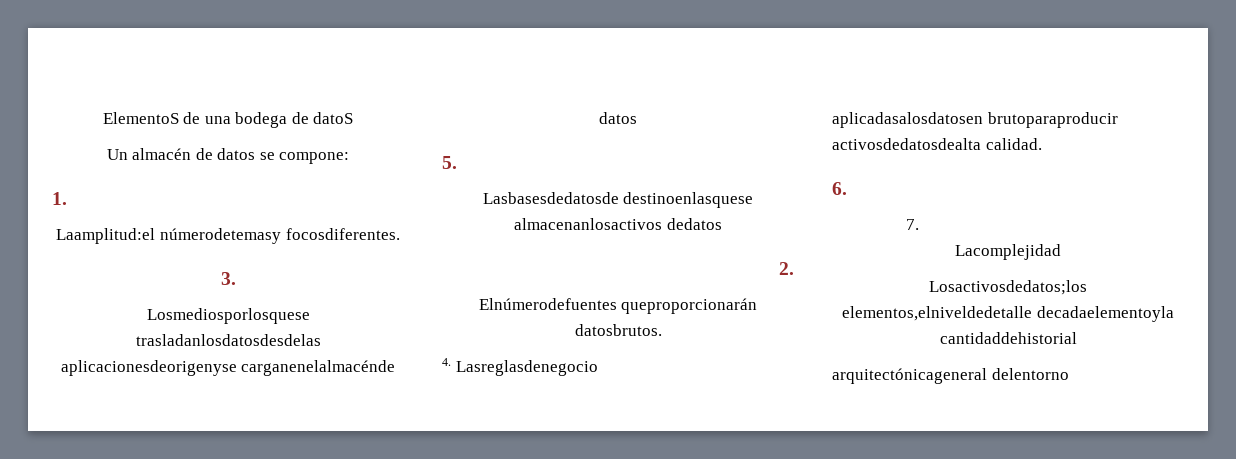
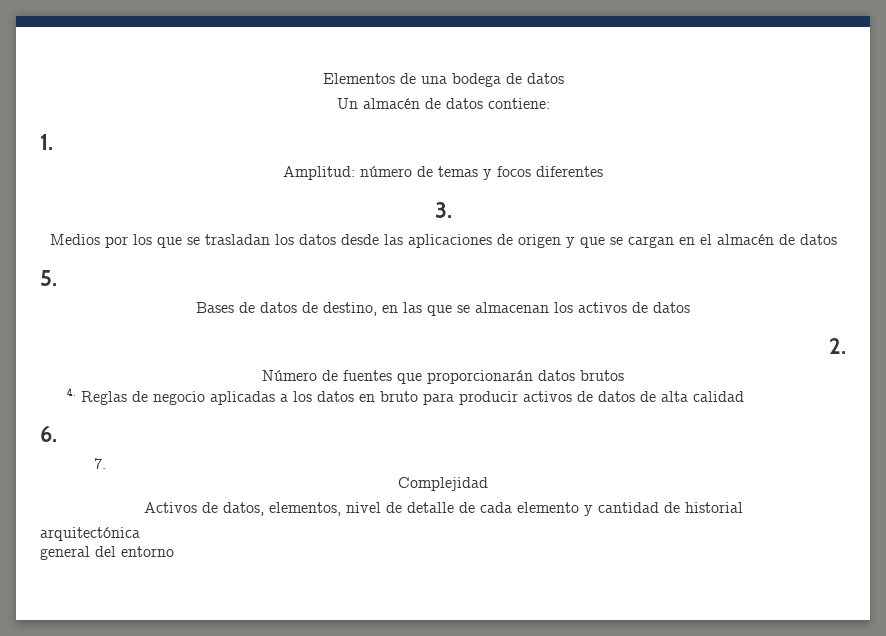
- ElementoS de una bodega de datoS
+ Elementos de una bodega de datos
- Un almacén de datos se compone:
+ Un almacén de datos contiene:
- Laamplitud:el númerodetemasy focosdiferentes.
+ Amplitud: número de temas y focos diferentes
  3.
- Losmediosporlosquese trasladanlosdatosdesdelas aplicacionesdeorigenyse carganenelalmacénde datos
+ Medios por los que se trasladan los datos desde las aplicaciones de origen y que se cargan en el almacén de datos
  5.
- Lasbasesdedatosde destinoenlasquese almacenanlosactivos dedatos
+ Bases de datos de destino, en las que se almacenan los activos de datos
  2.
- Elnúmerodefuentes queproporcionarán datosbrutos.
- 4. Lasreglasdenegocio
- aplicadasalosdatosen brutoparaproducir activosdedatosdealta calidad.
+ Número de fuentes que proporcionarán datos brutos
+ 4. Reglas de negocio aplicadas a los datos en bruto para producir activos de datos de alta calidad
  6.
  7.
- Lacomplejidad
- Losactivosdedatos;los elementos,elniveldedetalle decadaelementoyla cantidaddehistorial
- arquitectónicageneral delentorno
+ Complejidad
+ Activos de datos, elementos, nivel de detalle de cada elemento y cantidad de historial
+ arquitectónica
+ general del entorno

